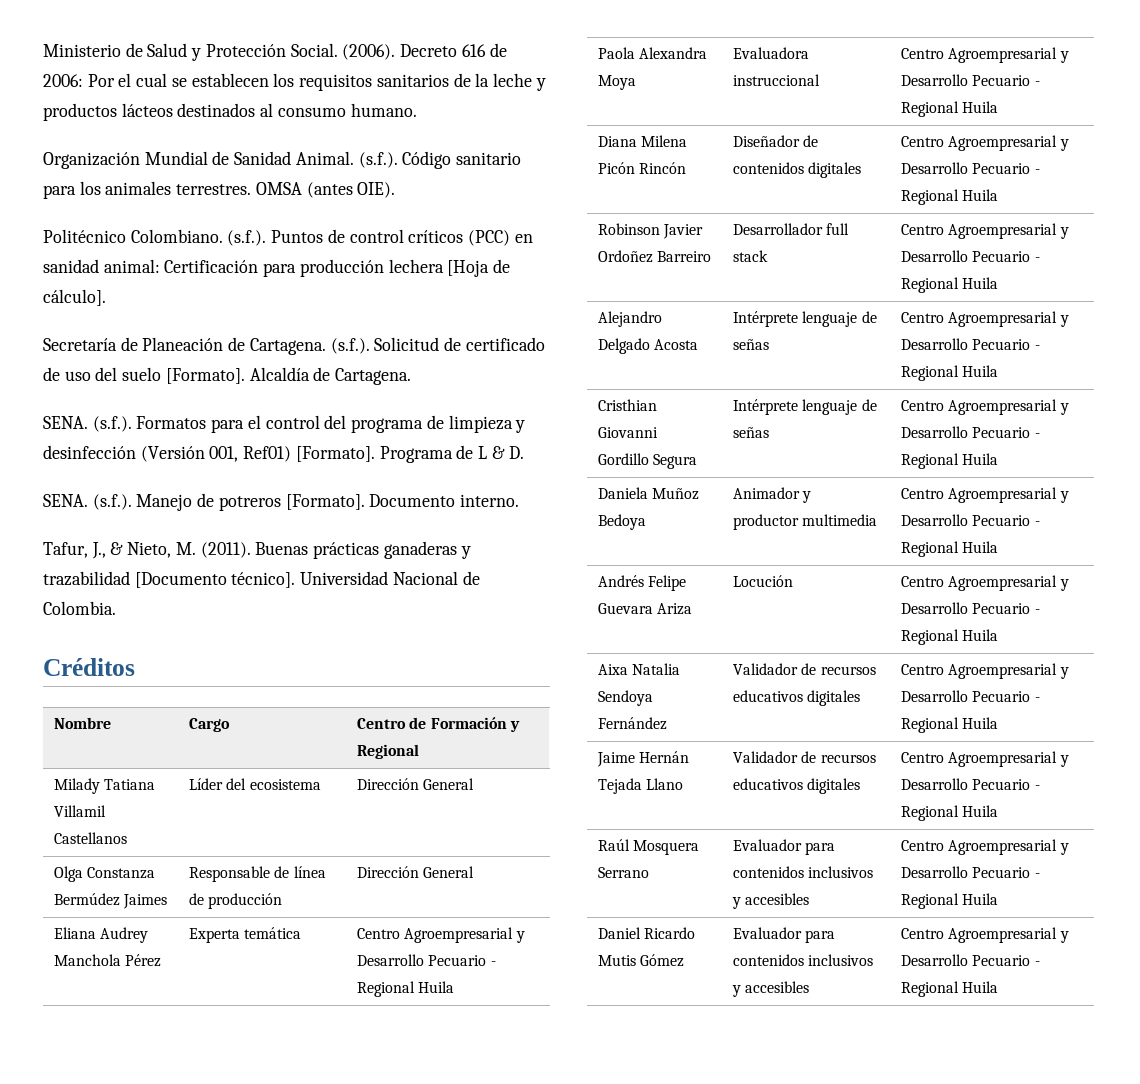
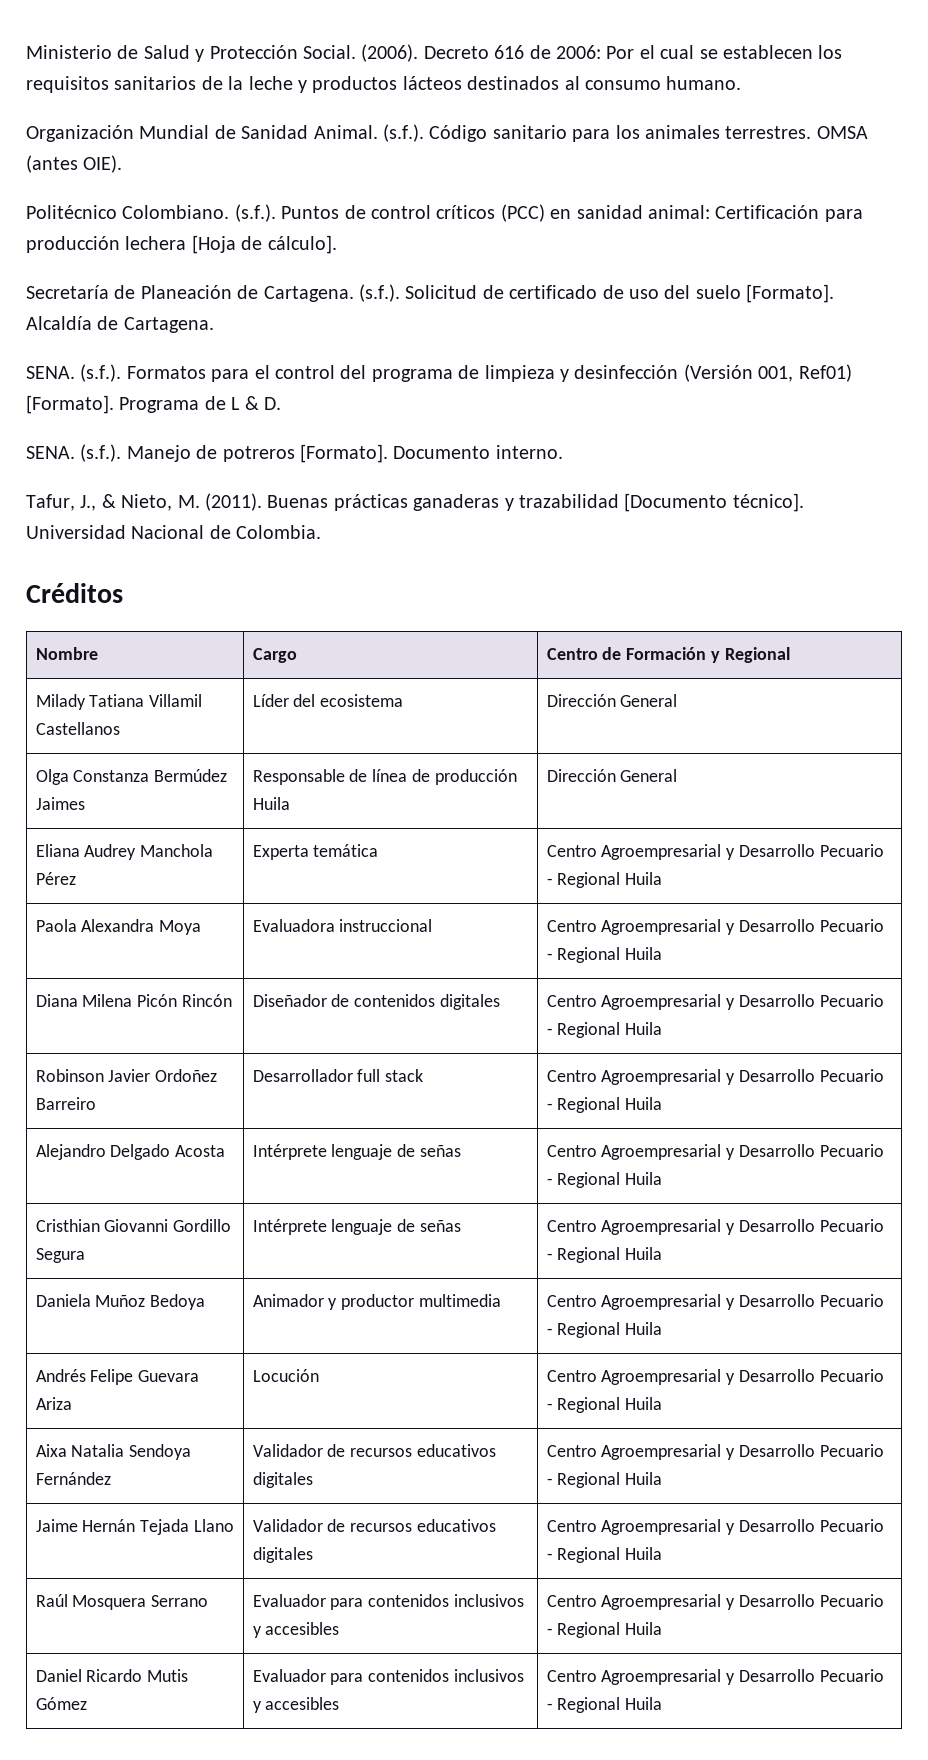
- Olga Constanza Bermúdez Jaimes | Responsable de línea de producción | Dirección General
+ Olga Constanza Bermúdez Jaimes | Responsable de línea de producción Huila | Dirección General

